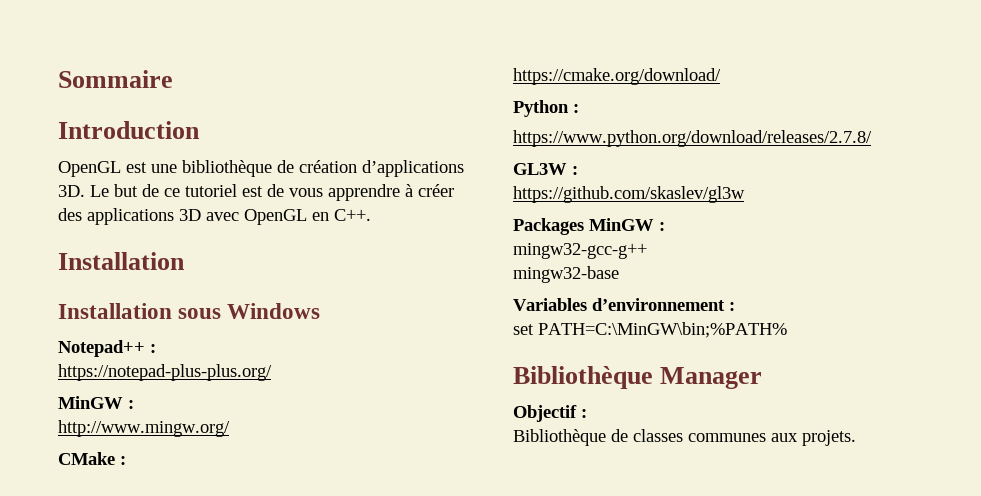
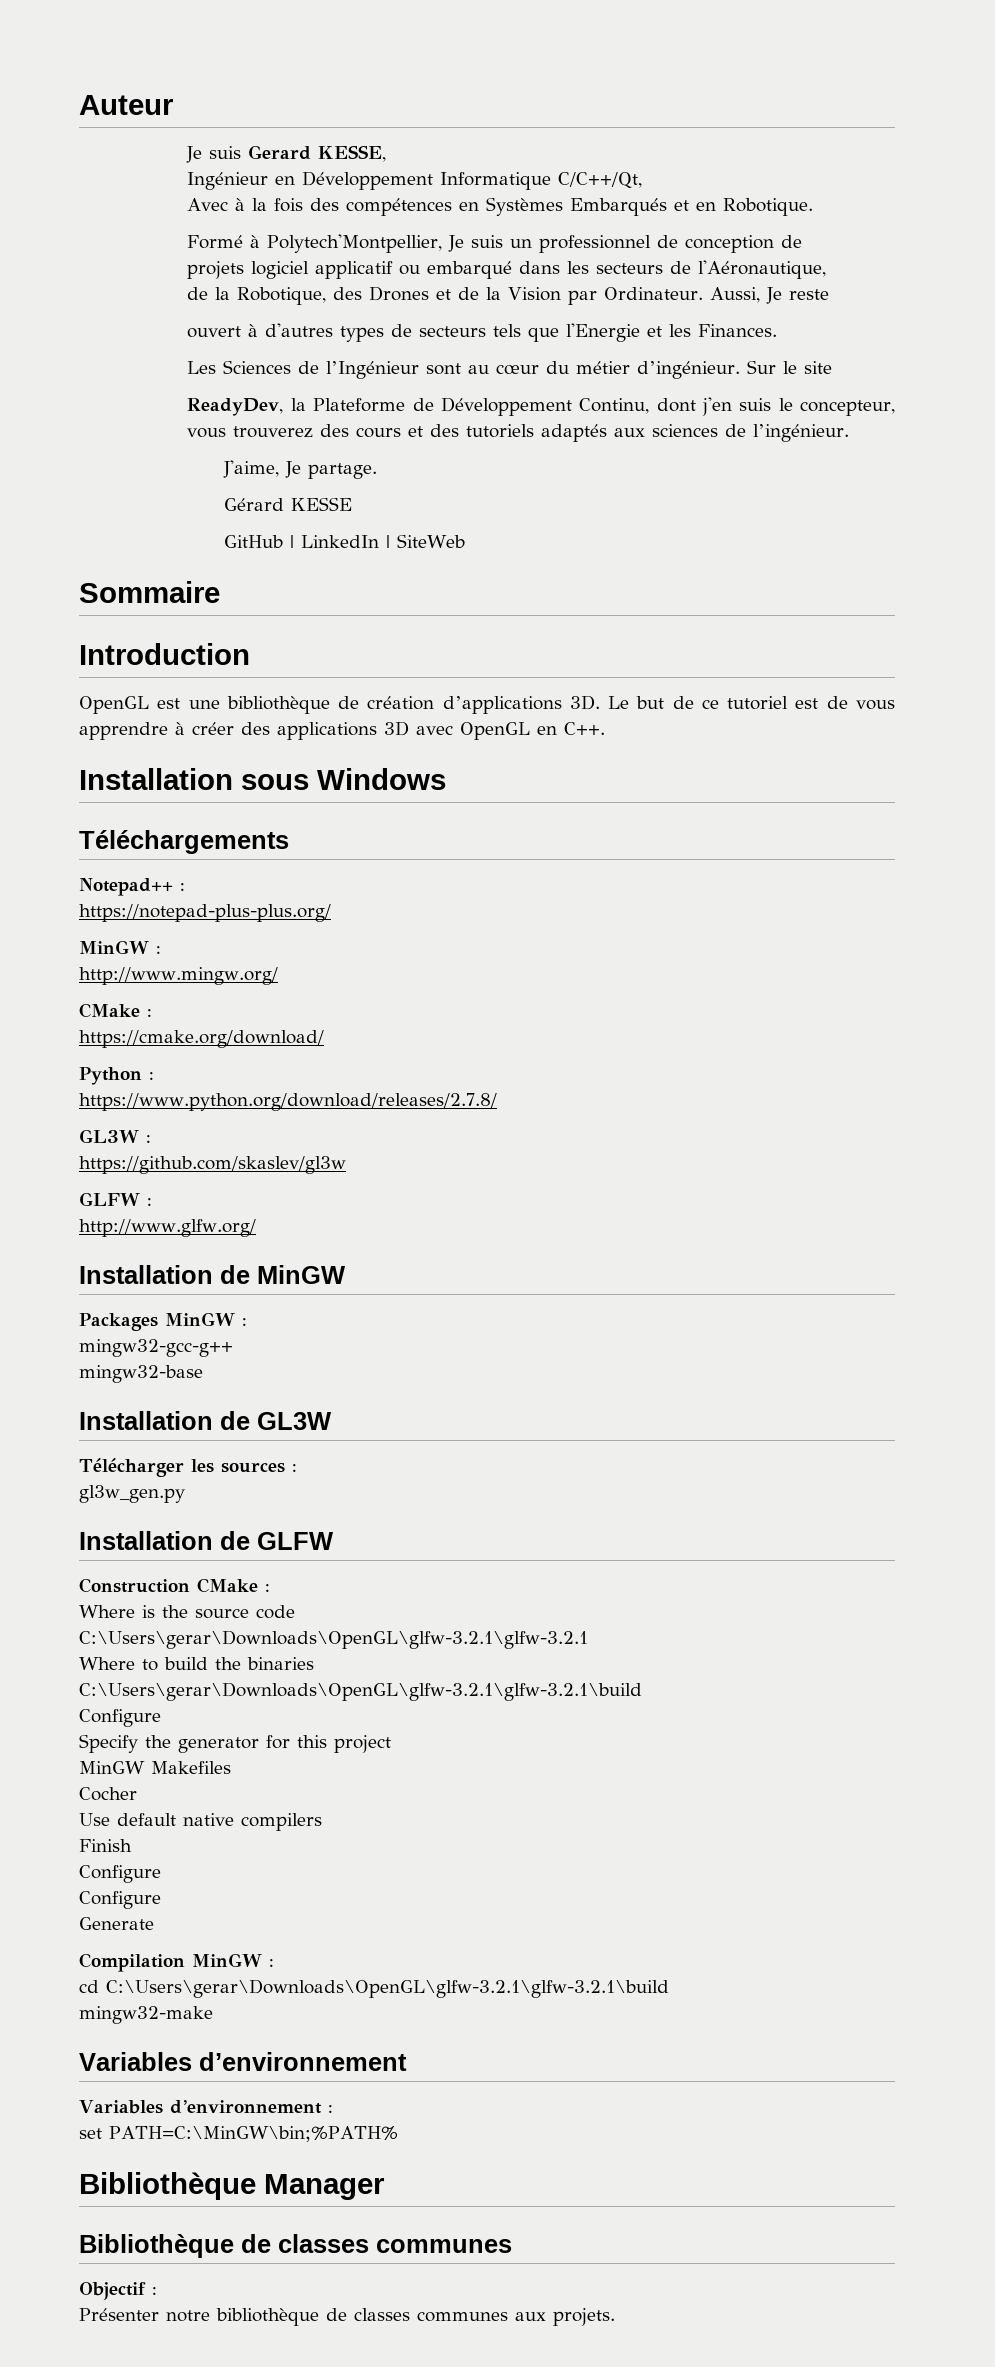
+ Auteur
+ Je suis Gerard KESSE,
+ Ingénieur en Développement Informatique C/C++/Qt,
+ Avec à la fois des compétences en Systèmes Embarqués et en Robotique.
+ Formé à Polytech'Montpellier, Je suis un professionnel de conception de
+ projets logiciel applicatif ou embarqué dans les secteurs de l'Aéronautique,
+ de la Robotique, des Drones et de la Vision par Ordinateur. Aussi, Je reste
+ ouvert à d'autres types de secteurs tels que l'Energie et les Finances.
+ Les Sciences de l’Ingénieur sont au cœur du métier d’ingénieur. Sur le site
+ ReadyDev, la Plateforme de Développement Continu, dont j'en suis le concepteur, vous trouverez des cours et des tutoriels adaptés aux sciences de l’ingénieur.
+ J'aime, Je partage.
+ Gérard KESSE
+ GitHub | LinkedIn | SiteWeb
  Le but de ce tutoriel est de vous apprendre à créer des applications 3D avec OpenGL en C++.
- Installation
+ Téléchargements
+ GLFW :
+ http://www.glfw.org/
+ Installation de MinGW
+ Installation de GL3W
+ Télécharger les sources :
+ gl3w_gen.py
+ Installation de GLFW
+ Construction CMake :
+ Where is the source code
+ C:\Users\gerar\Downloads\OpenGL\glfw-3.2.1\glfw-3.2.1
+ Where to build the binaries
+ C:\Users\gerar\Downloads\OpenGL\glfw-3.2.1\glfw-3.2.1\build
+ Configure
+ Specify the generator for this project
+ MinGW Makefiles
+ Cocher
+ Use default native compilers
+ Finish
+ Configure
+ Configure
+ Generate
+ Compilation MinGW :
+ cd C:\Users\gerar\Downloads\OpenGL\glfw-3.2.1\glfw-3.2.1\build
+ mingw32-make
+ Variables d’environnement
+ Bibliothèque de classes communes
- Bibliothèque de classes communes aux projets.
+ Présenter notre bibliothèque de classes communes aux projets.

